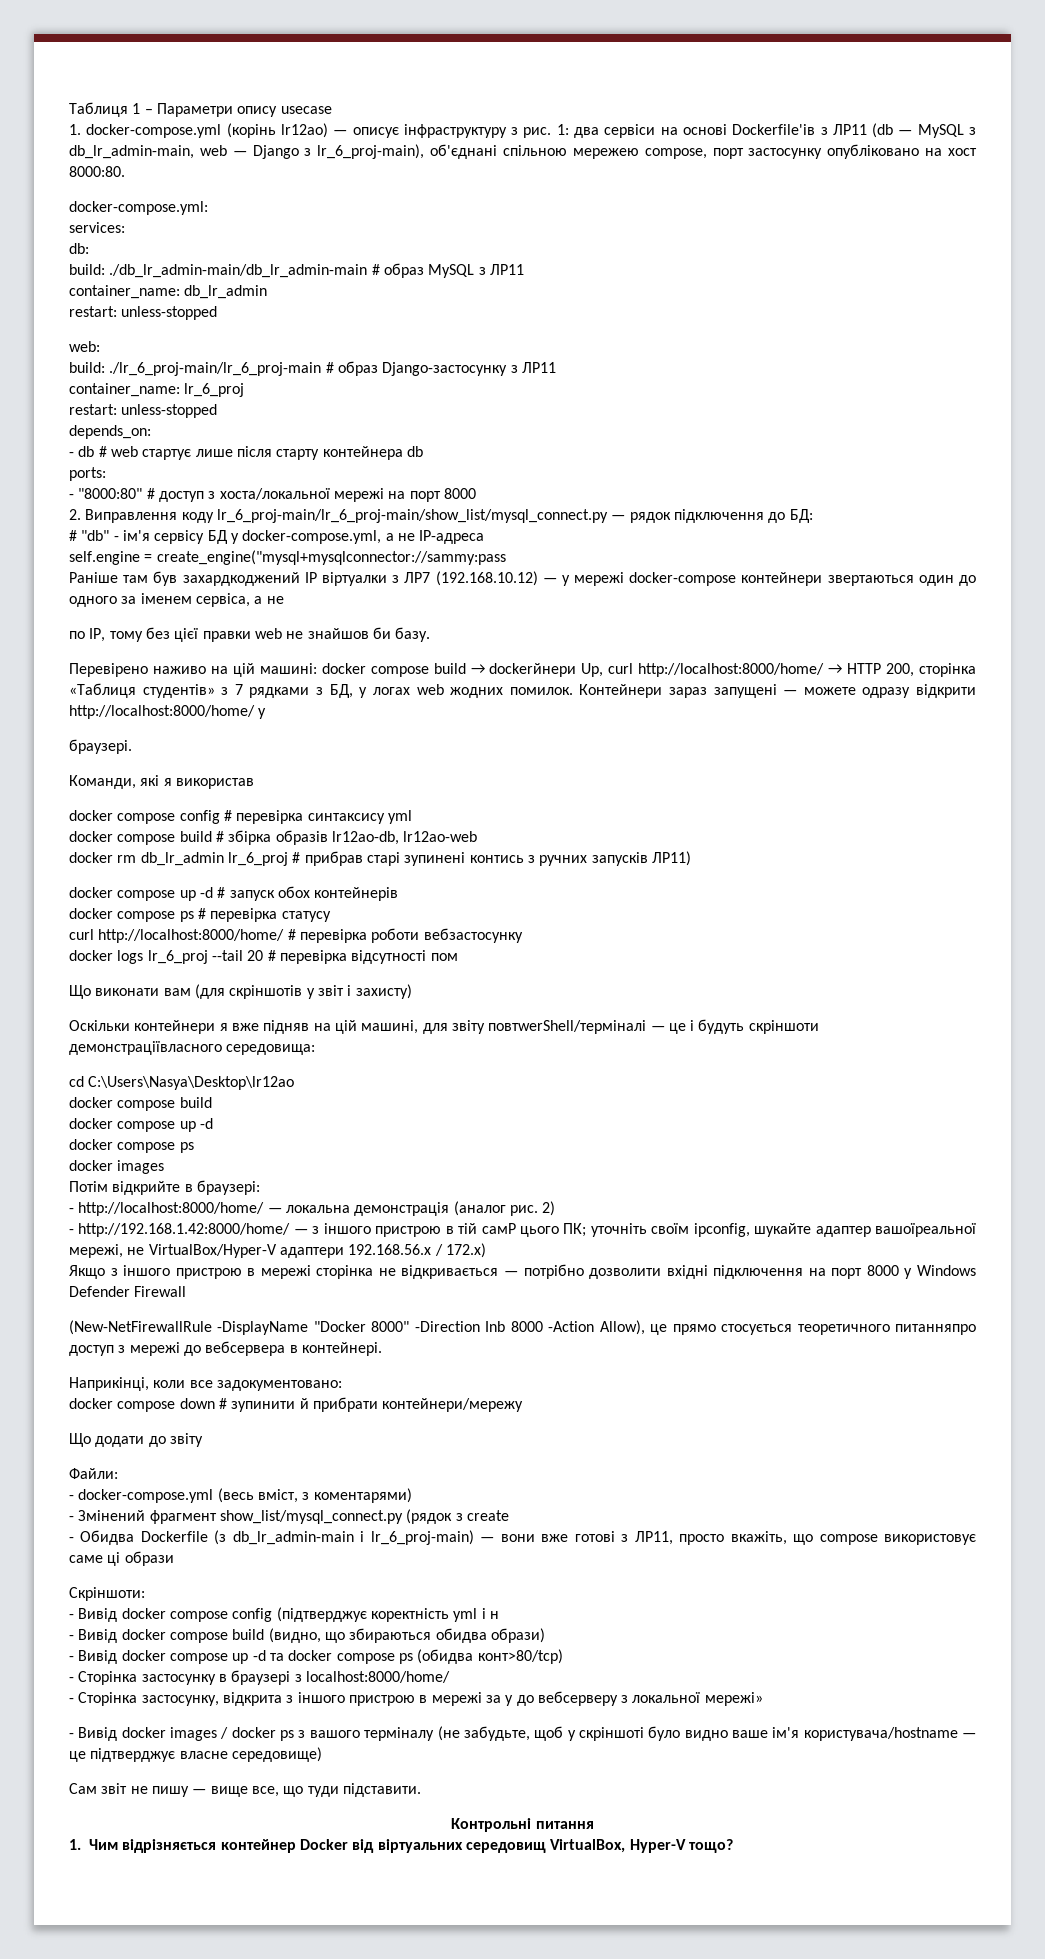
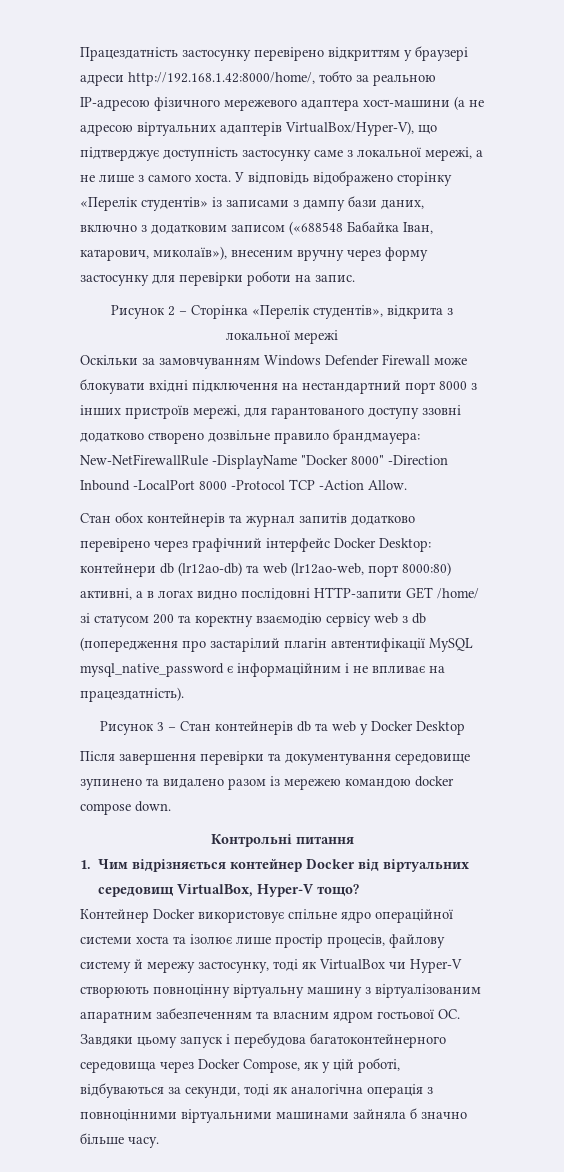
- Таблиця 1 – Параметри опису usecase
- 1. docker-compose.yml (корінь lr12ao) — описує інфраструктуру з рис. 1: два сервіси на основі Dockerfile'ів з ЛР11 (db — MySQL з db_lr_admin-main, web — Django з lr_6_proj-main), об'єднані спільною мережею compose, порт застосунку опубліковано на хост 8000:80.
- docker-compose.yml:
- services:
- db:
- build: ./db_lr_admin-main/db_lr_admin-main # образ MySQL з ЛР11
- container_name: db_lr_admin
- restart: unless-stopped
- web:
- build: ./lr_6_proj-main/lr_6_proj-main # образ Django-застосунку з ЛР11
- container_name: lr_6_proj
- restart: unless-stopped
- depends_on:
- - db # web стартує лише після старту контейнера db
- ports:
- - "8000:80" # доступ з хоста/локальної мережі на порт 8000
- 2. Виправлення коду lr_6_proj-main/lr_6_proj-main/show_list/mysql_connect.py — рядок підключення до БД:
- # "db" - ім'я сервісу БД у docker-compose.yml, а не IP-адреса
- self.engine = create_engine("mysql+mysqlconnector://sammy:pass
- Раніше там був захардкоджений IP віртуалки з ЛР7 (192.168.10.12) — у мережі docker-compose контейнери звертаються один до одного за іменем сервіса, а не
- по IP, тому без цієї правки web не знайшов би базу.
- Перевірено наживо на цій машині: docker compose build → dockerйнери Up, curl http://localhost:8000/home/ → HTTP 200, сторінка «Таблиця студентів» з 7 рядками з БД, у логах web жодних помилок. Контейнери зараз запущені — можете одразу відкрити http://localhost:8000/home/ у
- браузері.
- Команди, які я використав
- docker compose config # перевірка синтаксису yml
- docker compose build # збірка образів lr12ao-db, lr12ao-web
- docker rm db_lr_admin lr_6_proj # прибрав старі зупинені контись з ручних запусків ЛР11)
- docker compose up -d # запуск обох контейнерів
- docker compose ps # перевірка статусу
- curl http://localhost:8000/home/ # перевірка роботи вебзастосунку
- docker logs lr_6_proj --tail 20 # перевірка відсутності пом
- Що виконати вам (для скріншотів у звіт і захисту)
- Оскільки контейнери я вже підняв на цій машині, для звіту повтwerShell/терміналі — це і будуть скріншоти демонстраціївласного середовища:
- cd C:\Users\Nasya\Desktop\lr12ao
- docker compose build
- docker compose up -d
- docker compose ps
- docker images
- Потім відкрийте в браузері:
- - http://localhost:8000/home/ — локальна демонстрація (аналог рис. 2)
- - http://192.168.1.42:8000/home/ — з іншого пристрою в тій самP цього ПК; уточніть своїм ipconfig, шукайте адаптер вашоїреальної мережі, не VirtualBox/Hyper-V адаптери 192.168.56.x / 172.x)
- Якщо з іншого пристрою в мережі сторінка не відкривається — потрібно дозволити вхідні підключення на порт 8000 у Windows Defender Firewall
- (New-NetFirewallRule -DisplayName "Docker 8000" -Direction Inb 8000 -Action Allow), це прямо стосується теоретичного питанняпро доступ з мережі до вебсервера в контейнері.
- Наприкінці, коли все задокументовано:
- docker compose down # зупинити й прибрати контейнери/мережу
- Що додати до звіту
- Файли:
- - docker-compose.yml (весь вміст, з коментарями)
- - Змінений фрагмент show_list/mysql_connect.py (рядок з create
- - Обидва Dockerfile (з db_lr_admin-main і lr_6_proj-main) — вони вже готові з ЛР11, просто вкажіть, що compose використовує саме ці образи
- Скріншоти:
- - Вивід docker compose config (підтверджує коректність yml і н
- - Вивід docker compose build (видно, що збираються обидва образи)
- - Вивід docker compose up -d та docker compose ps (обидва конт>80/tcp)
- - Сторінка застосунку в браузері з localhost:8000/home/
- - Сторінка застосунку, відкрита з іншого пристрою в мережі за у до вебсерверу з локальної мережі»
- - Вивід docker images / docker ps з вашого терміналу (не забудьте, щоб у скріншоті було видно ваше ім'я користувача/hostname — це підтверджує власне середовище)
- Сам звіт не пишу — вище все, що туди підставити.
+ Працездатність застосунку перевірено відкриттям у браузері адреси http://192.168.1.42:8000/home/, тобто за реальною IP-адресою фізичного мережевого адаптера хост-машини (а не адресою віртуальних адаптерів VirtualBox/Hyper-V), що підтверджує доступність застосунку саме з локальної мережі, а не лише з самого хоста. У відповідь відображено сторінку «Перелік студентів» із записами з дампу бази даних, включно з додатковим записом («688548 Бабайка Іван, катарович, миколаїв»), внесеним вручну через форму застосунку для перевірки роботи на запис.
+ Рисунок 2 – Сторінка «Перелік студентів», відкрита з локальної мережі
+ Оскільки за замовчуванням Windows Defender Firewall може блокувати вхідні підключення на нестандартний порт 8000 з інших пристроїв мережі, для гарантованого доступу ззовні додатково створено дозвільне правило брандмауера: New-NetFirewallRule -DisplayName "Docker 8000" -Direction Inbound -LocalPort 8000 -Protocol TCP -Action Allow.
+ Стан обох контейнерів та журнал запитів додатково перевірено через графічний інтерфейс Docker Desktop: контейнери db (lr12ao-db) та web (lr12ao-web, порт 8000:80) активні, а в логах видно послідовні HTTP-запити GET /home/ зі статусом 200 та коректну взаємодію сервісу web з db (попередження про застарілий плагін автентифікації MySQL mysql_native_password є інформаційним і не впливає на працездатність).
+ Рисунок 3 – Стан контейнерів db та web у Docker Desktop
+ Після завершення перевірки та документування середовище зупинено та видалено разом із мережею командою docker compose down.
+ Контейнер Docker використовує спільне ядро операційної системи хоста та ізолює лише простір процесів, файлову систему й мережу застосунку, тоді як VirtualBox чи Hyper-V створюють повноцінну віртуальну машину з віртуалізованим апаратним забезпеченням та власним ядром гостьової ОС. Завдяки цьому запуск і перебудова багатоконтейнерного середовища через Docker Compose, як у цій роботі, відбуваються за секунди, тоді як аналогічна операція з повноцінними віртуальними машинами зайняла б значно більше часу.

